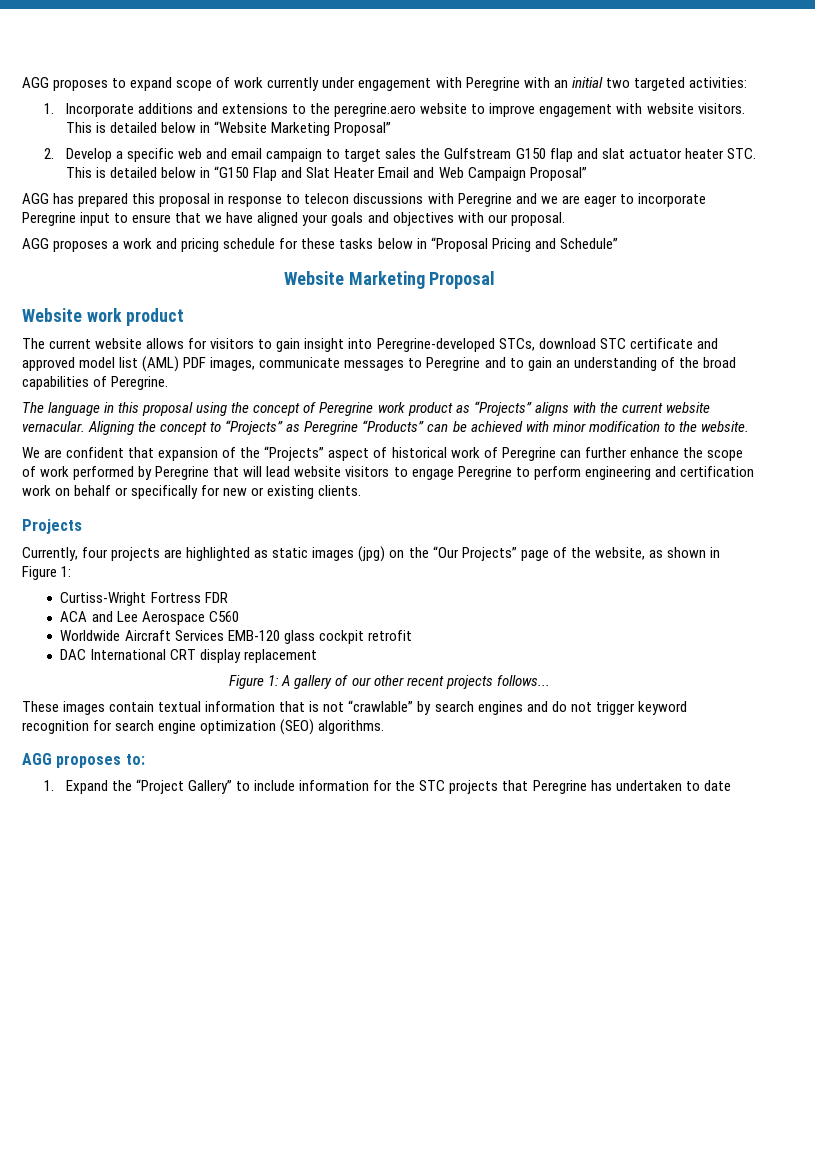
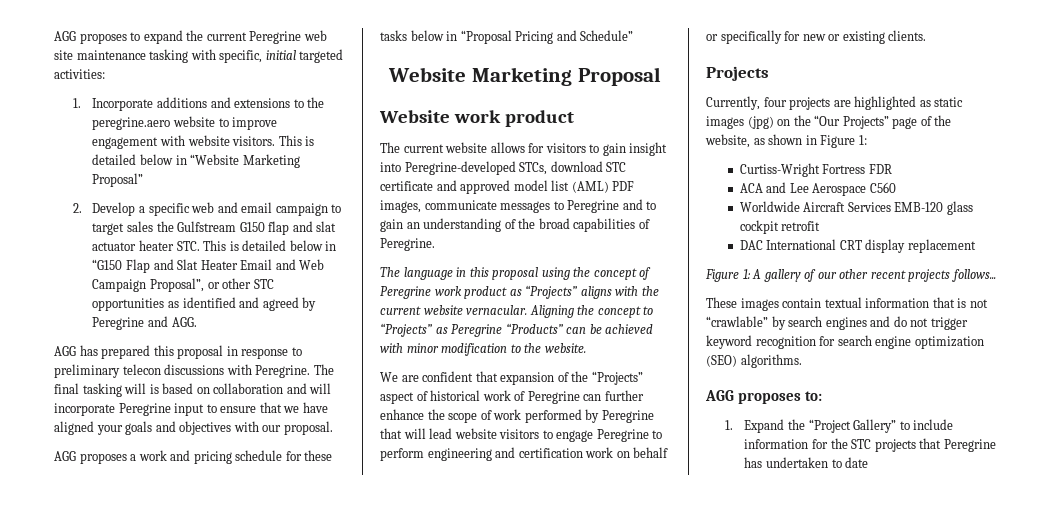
- AGG proposes to expand scope of work currently under engagement with Peregrine with an initial two targeted activities:
+ AGG proposes to expand the current Peregrine web site maintenance tasking with specific, initial targeted activities:
- 2. Develop a specific web and email campaign to target sales the Gulfstream G150 flap and slat actuator heater STC. This is detailed below in “G150 Flap and Slat Heater Email and Web Campaign Proposal”
+ 2. Develop a specific web and email campaign to target sales the Gulfstream G150 flap and slat actuator heater STC. This is detailed below in “G150 Flap and Slat Heater Email and Web Campaign Proposal”, or other STC opportunities as identified and agreed by Peregrine and AGG.
- AGG has prepared this proposal in response to telecon discussions with Peregrine and we are eager to incorporate Peregrine input to ensure that we have aligned your goals and objectives with our proposal.
+ AGG has prepared this proposal in response to preliminary telecon discussions with Peregrine. The final tasking will is based on collaboration and will incorporate Peregrine input to ensure that we have aligned your goals and objectives with our proposal.

